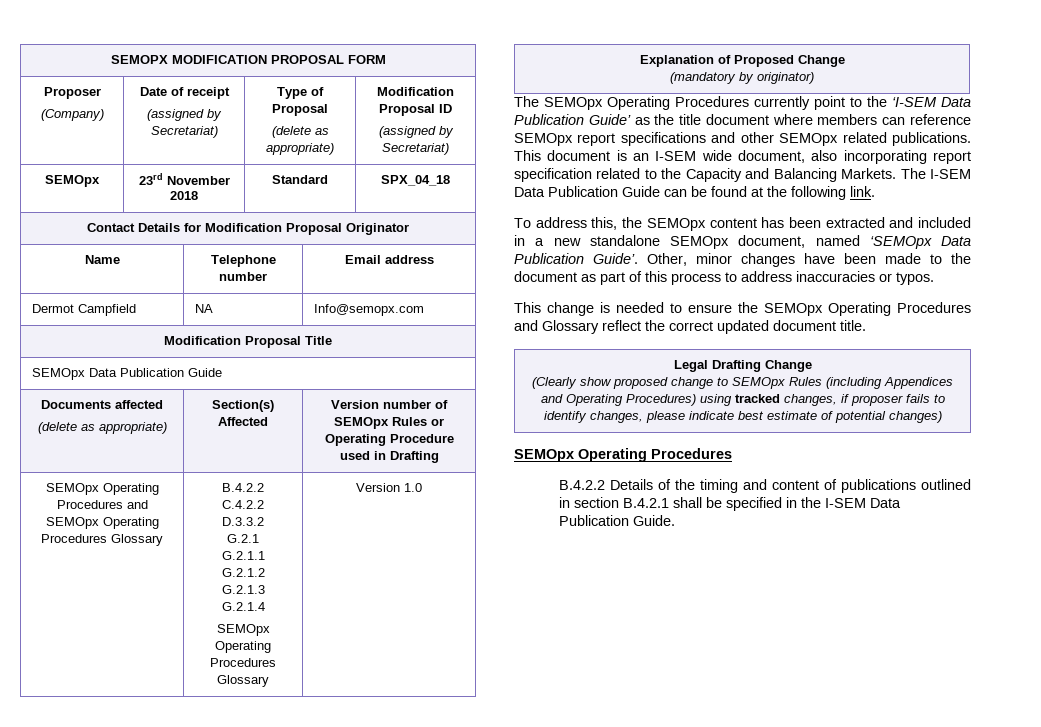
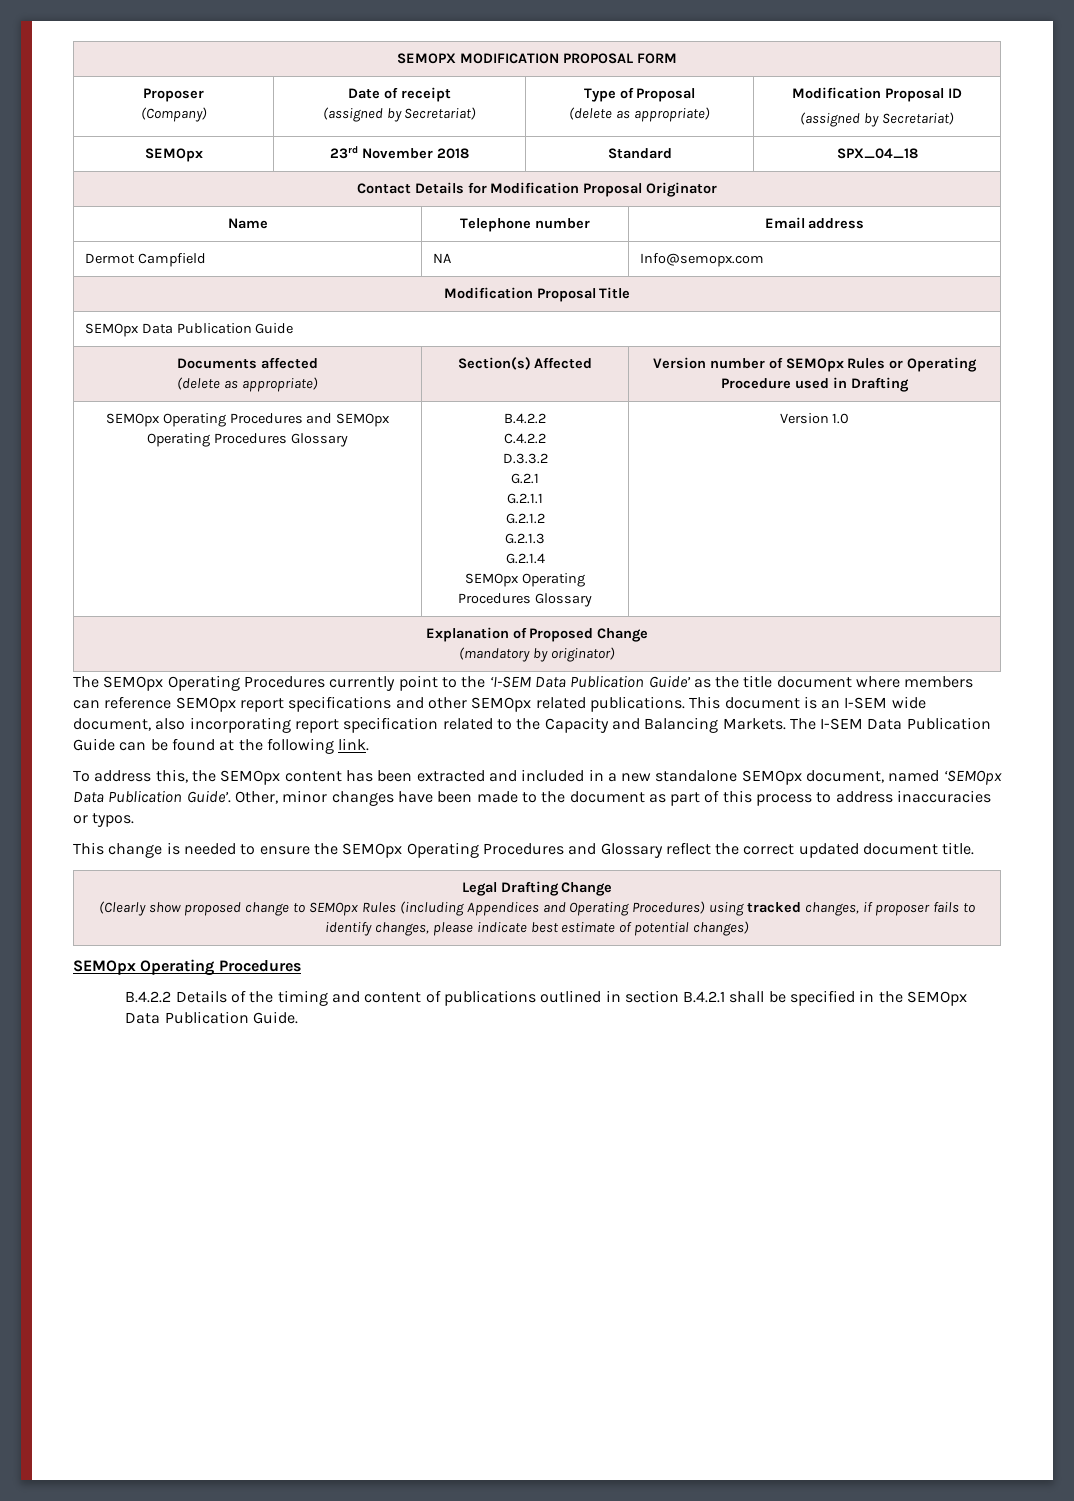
- B.4.2.2 Details of the timing and content of publications outlined in section B.4.2.1 shall be specified in the I-SEM Data Publication Guide.
+ B.4.2.2 Details of the timing and content of publications outlined in section B.4.2.1 shall be specified in the SEMOpx Data Publication Guide.

